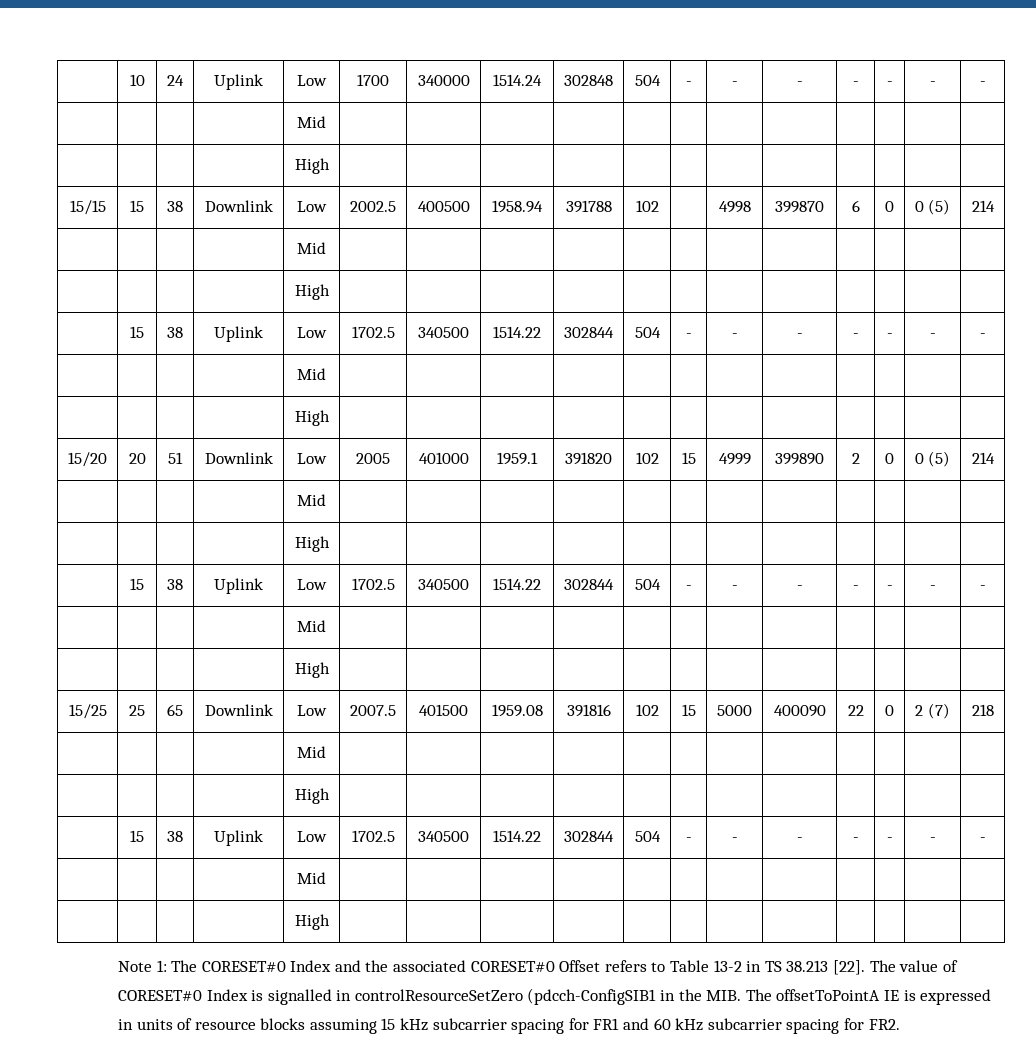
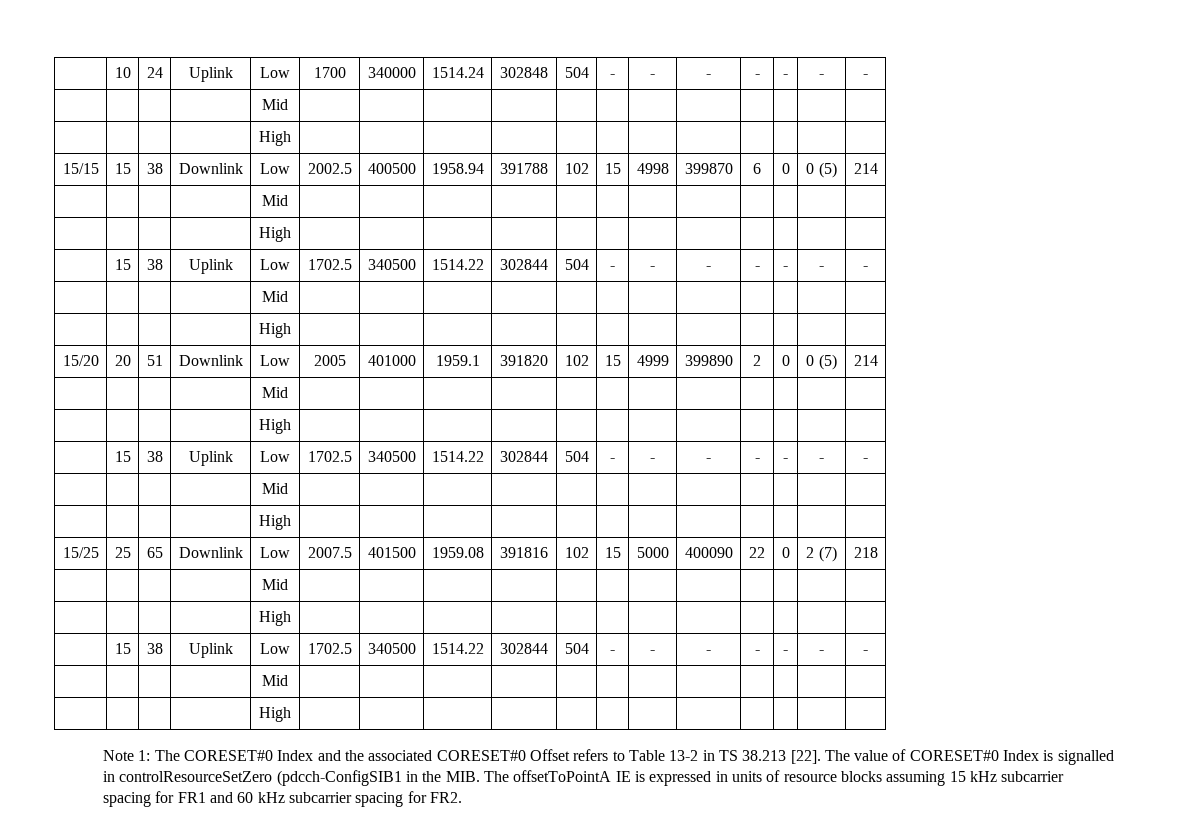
- 15/15 | 15 | 38 | Downlink | Low | 2002.5 | 400500 | 1958.94 | 391788 | 102 | | 4998 | 399870 | 6 | 0 | 0 (5) | 214
+ 15/15 | 15 | 38 | Downlink | Low | 2002.5 | 400500 | 1958.94 | 391788 | 102 | 15 | 4998 | 399870 | 6 | 0 | 0 (5) | 214

